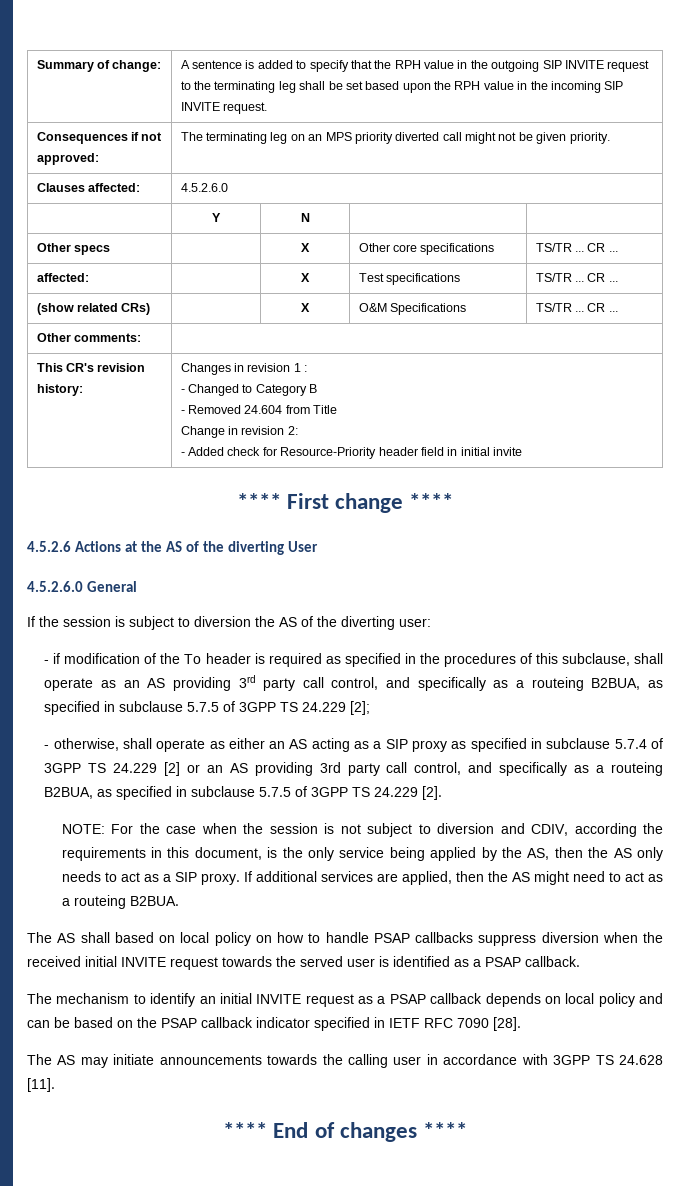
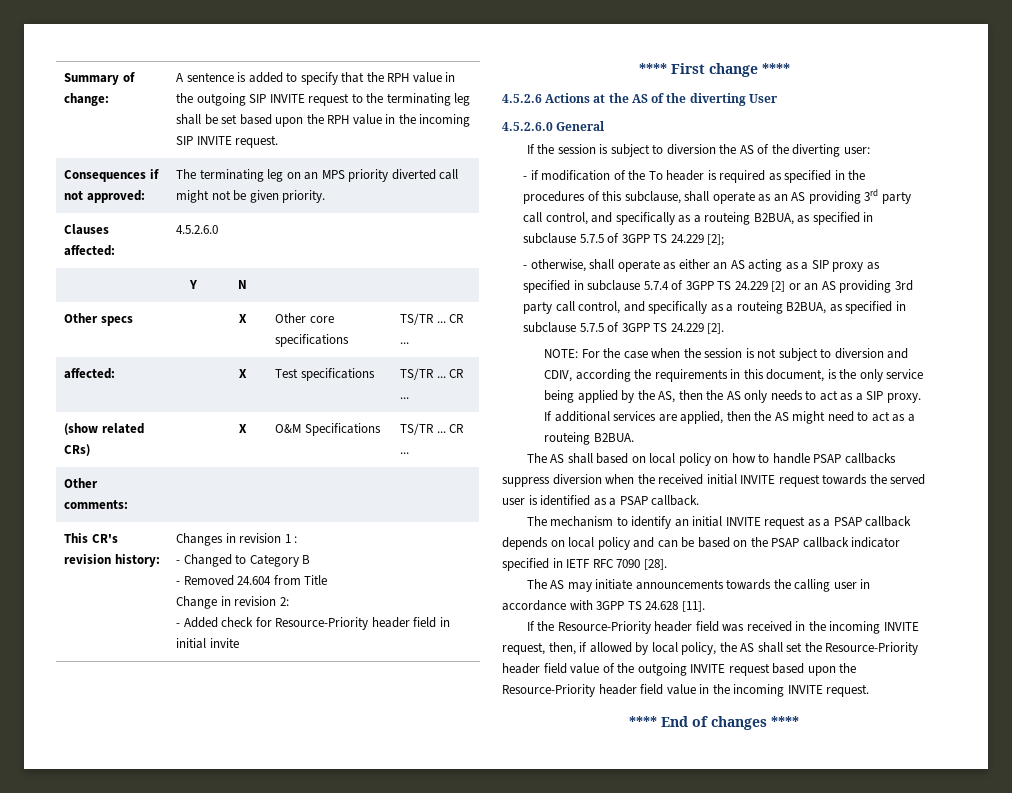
+ If the Resource-Priority header field was received in the incoming INVITE request, then, if allowed by local policy, the AS shall set the Resource-Priority header field value of the outgoing INVITE request based upon the Resource-Priority header field value in the incoming INVITE request.

